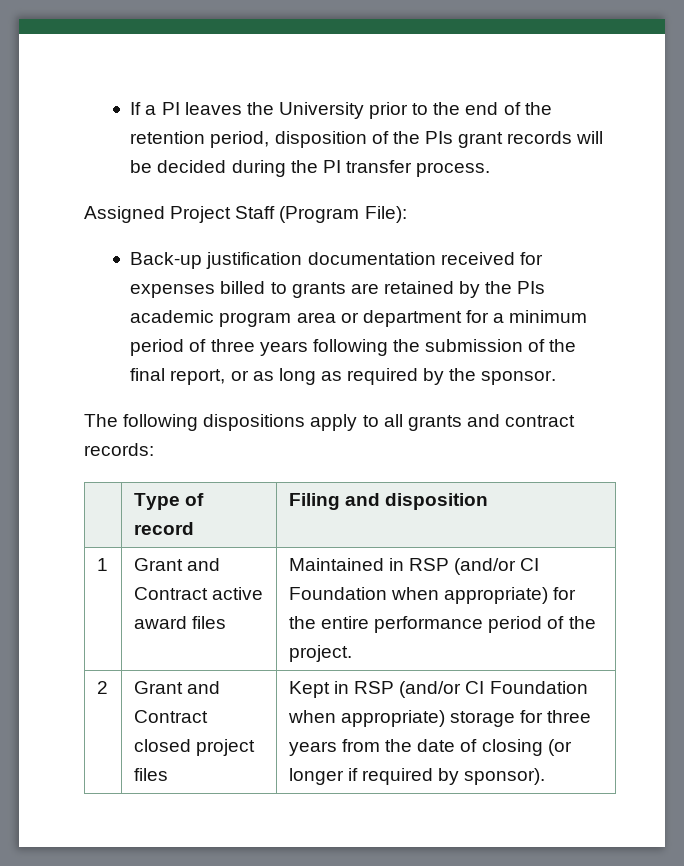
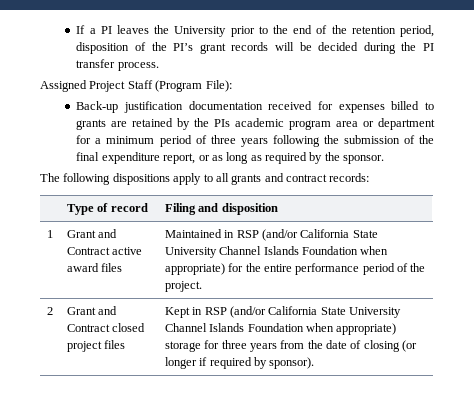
- If a PI leaves the University prior to the end of the retention period, disposition of the PIs grant records will be decided during the PI transfer process.
+ If a PI leaves the University prior to the end of the retention period, disposition of the PI’s grant records will be decided during the PI transfer process.
- Back-up justification documentation received for expenses billed to grants are retained by the PIs academic program area or department for a minimum period of three years following the submission of the final report, or as long as required by the sponsor.
+ Back-up justification documentation received for expenses billed to grants are retained by the PIs academic program area or department for a minimum period of three years following the submission of the final expenditure report, or as long as required by the sponsor.
- 1 | Grant and Contract active award files | Maintained in RSP (and/or CI Foundation when appropriate) for the entire performance period of the project.
+ 1 | Grant and Contract active award files | Maintained in RSP (and/or California State University Channel Islands Foundation when appropriate) for the entire performance period of the project.
- 2 | Grant and Contract closed project files | Kept in RSP (and/or CI Foundation when appropriate) storage for three years from the date of closing (or longer if required by sponsor).
+ 2 | Grant and Contract closed project files | Kept in RSP (and/or California State University Channel Islands Foundation when appropriate) storage for three years from the date of closing (or longer if required by sponsor).

